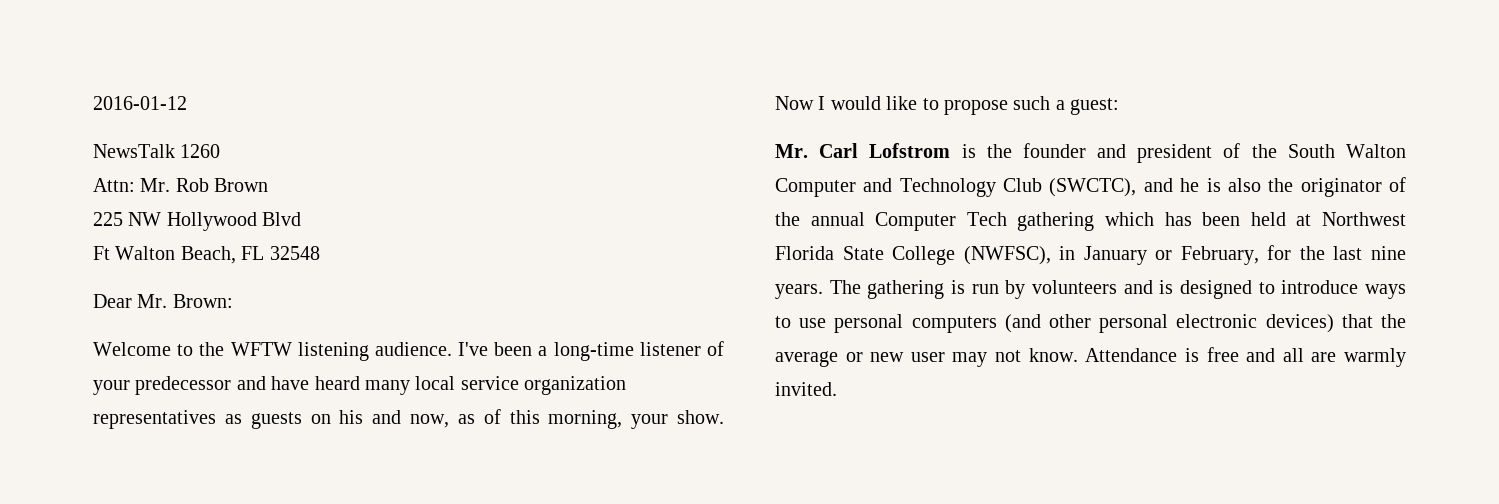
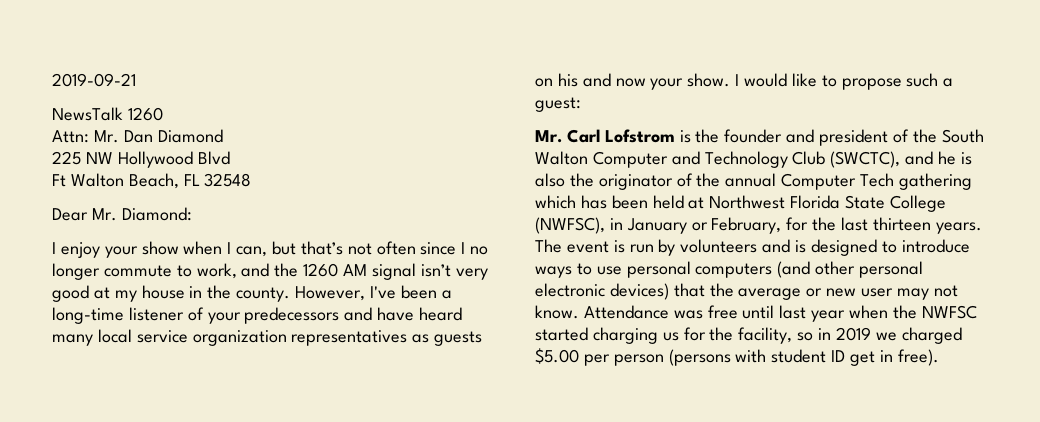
- 2016-01-12
+ 2019-09-21
- Attn: Mr. Rob Brown
+ Attn: Mr. Dan Diamond
- Dear Mr. Brown:
- Welcome to the WFTW listening audience. I've been a long-time listener of your predecessor and have heard many local service organization representatives as guests on his and now, as of this morning, your show.
+ Dear Mr. Diamond:
+ I enjoy your show when I can, but that’s not often since I no longer commute to work, and the 1260 AM signal isn’t very good at my house in the county. However, I've been a long-time listener of your predecessors and have heard many local service organization representatives as guests on his and now your show.
- Now I would like to propose such a guest:
+ I would like to propose such a guest:
- Mr. Carl Lofstrom is the founder and president of the South Walton Computer and Technology Club (SWCTC), and he is also the originator of the annual Computer Tech gathering which has been held at Northwest Florida State College (NWFSC), in January or February, for the last nine years.
+ Mr. Carl Lofstrom is the founder and president of the South Walton Computer and Technology Club (SWCTC), and he is also the originator of the annual Computer Tech gathering which has been held at Northwest Florida State College (NWFSC), in January or February, for the last thirteen years.
- The gathering is run by volunteers and is designed to introduce ways to use personal computers (and other personal electronic devices) that the average or new user may not know.
+ The event is run by volunteers and is designed to introduce ways to use personal computers (and other personal electronic devices) that the average or new user may not know.
- Attendance is free and all are warmly invited.
+ Attendance was free until last year when the NWFSC started charging us for the facility, so in 2019 we charged $5.00 per person (persons with student ID get in free).

